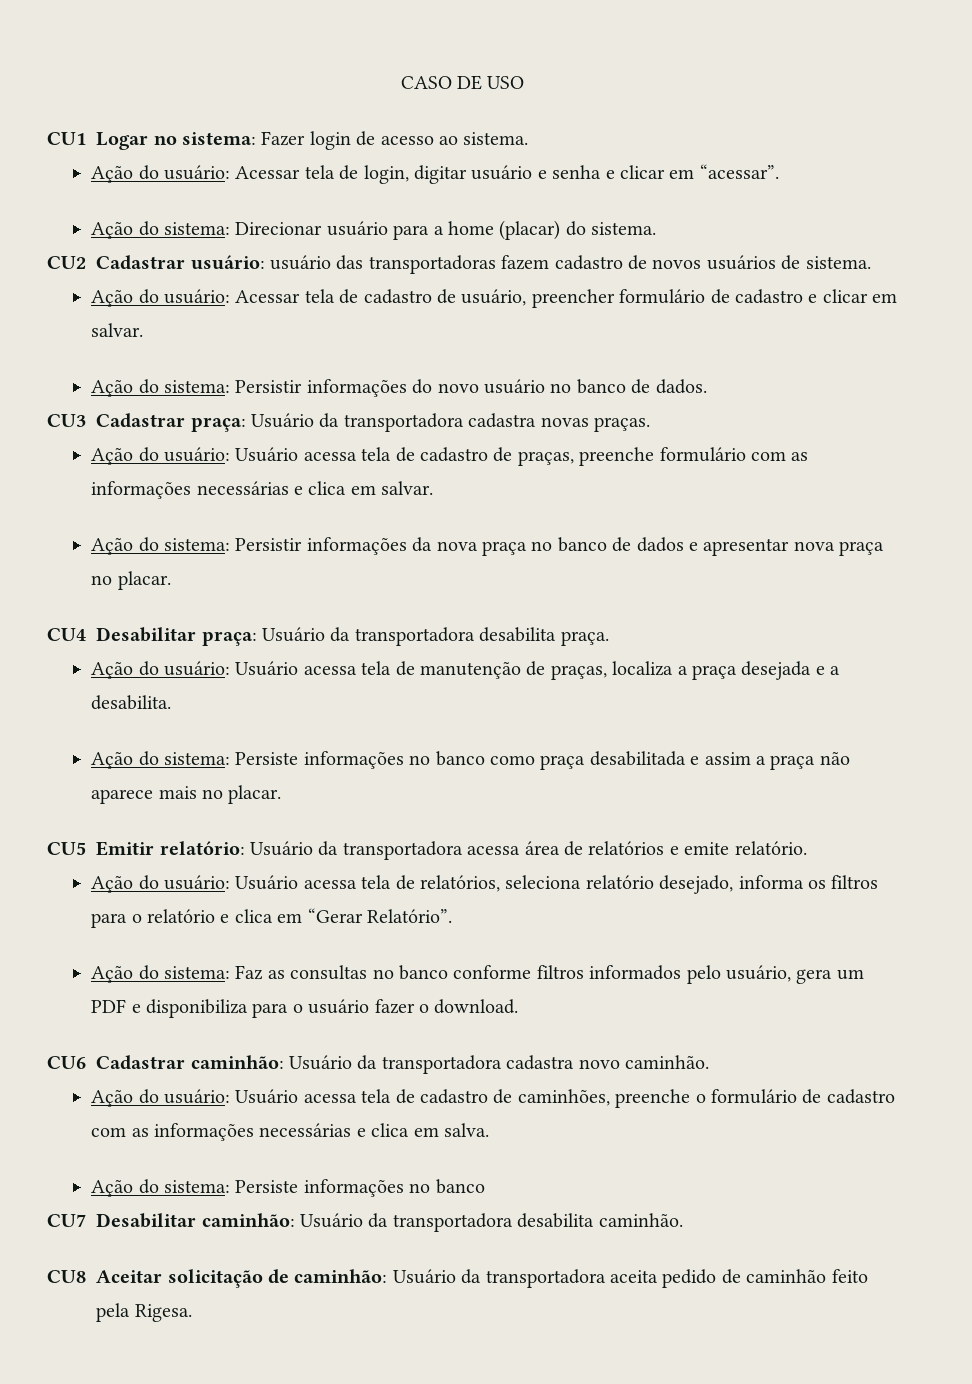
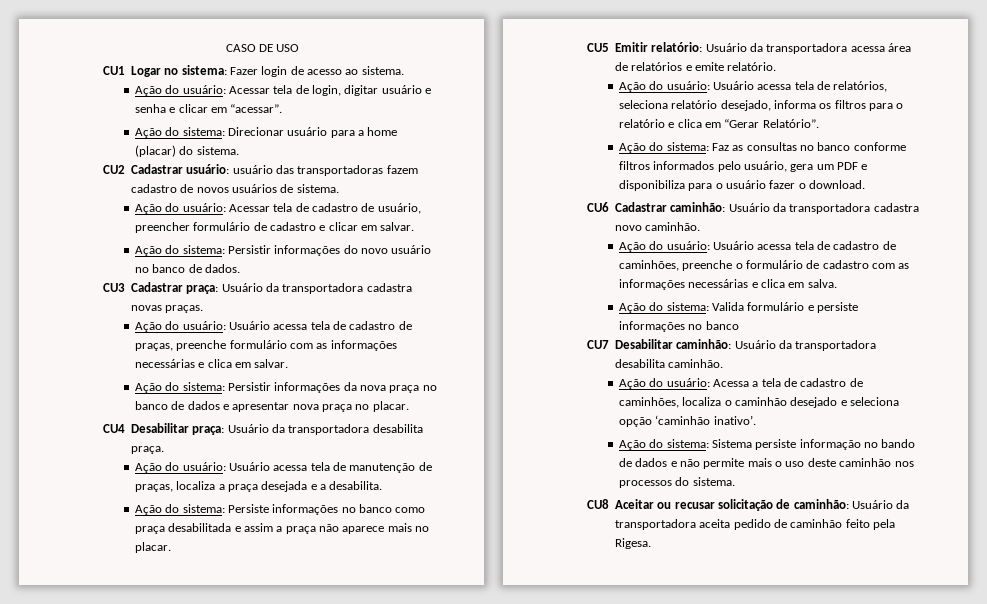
  Ação do usuário: Usuário acessa tela de cadastro de caminhões, preenche o formulário de cadastro com as informações necessárias e clica em salva.
- Ação do sistema: Persiste informações no banco
+ Ação do sistema: Valida formulário e persiste informações no banco
+ Ação do usuário: Acessa a tela de cadastro de caminhões, localiza o caminhão desejado e seleciona opção ‘caminhão inativo’.
+ Ação do sistema: Sistema persiste informação no bando de dados e não permite mais o uso deste caminhão nos processos do sistema.
- CU8 Aceitar solicitação de caminhão: Usuário da transportadora aceita pedido de caminhão feito pela Rigesa.
+ CU8 Aceitar ou recusar solicitação de caminhão: Usuário da transportadora aceita pedido de caminhão feito pela Rigesa.

